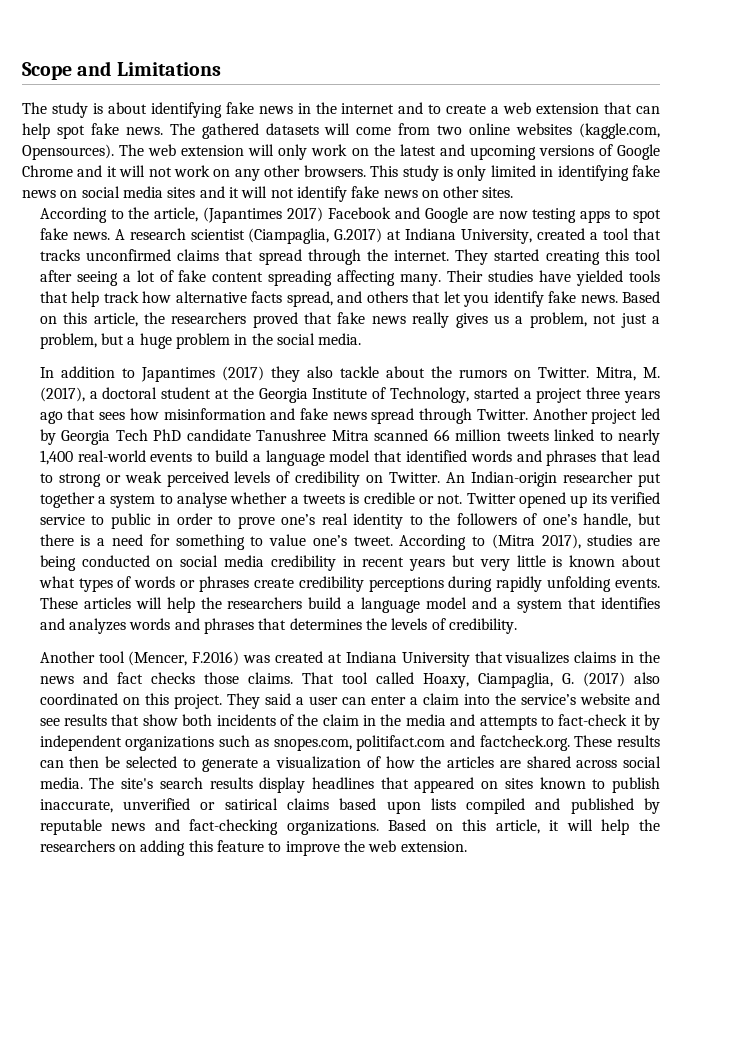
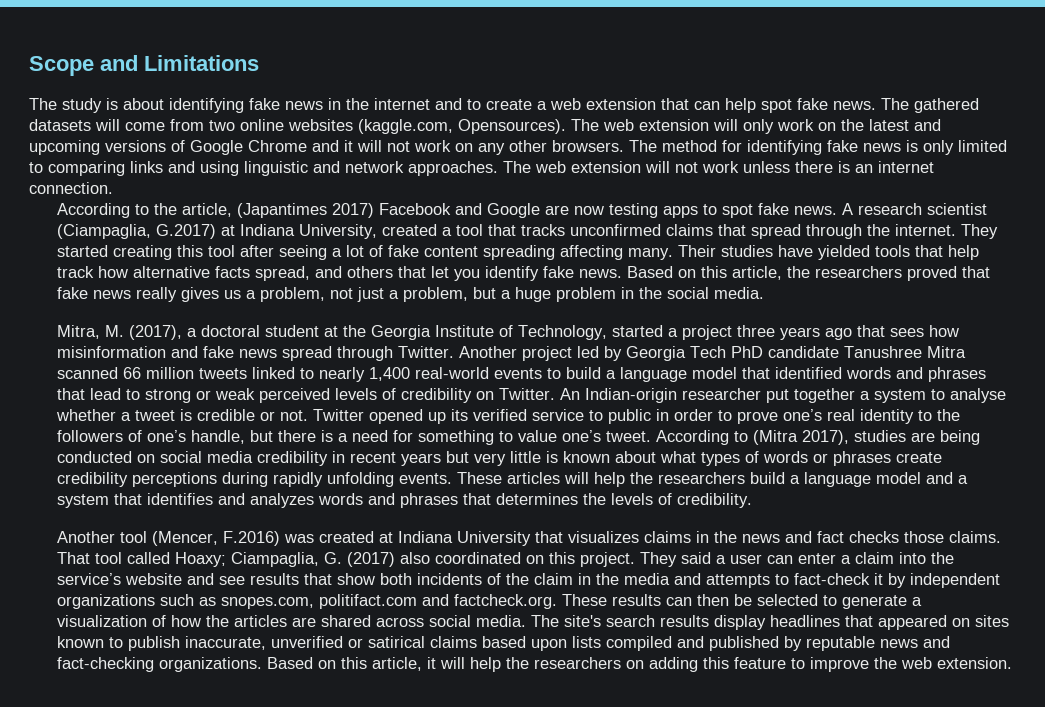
- This study is only limited in identifying fake news on social media sites and it will not identify fake news on other sites.
+ The method for identifying fake news is only limited to comparing links and using linguistic and network approaches. The web extension will not work unless there is an internet connection.
- In addition to Japantimes (2017) they also tackle about the rumors on Twitter.
- An Indian-origin researcher put together a system to analyse whether a tweets is credible or not.
+ An Indian-origin researcher put together a system to analyse whether a tweet is credible or not.
- That tool called Hoaxy, Ciampaglia, G. (2017) also coordinated on this project.
+ That tool called Hoaxy; Ciampaglia, G. (2017) also coordinated on this project.

